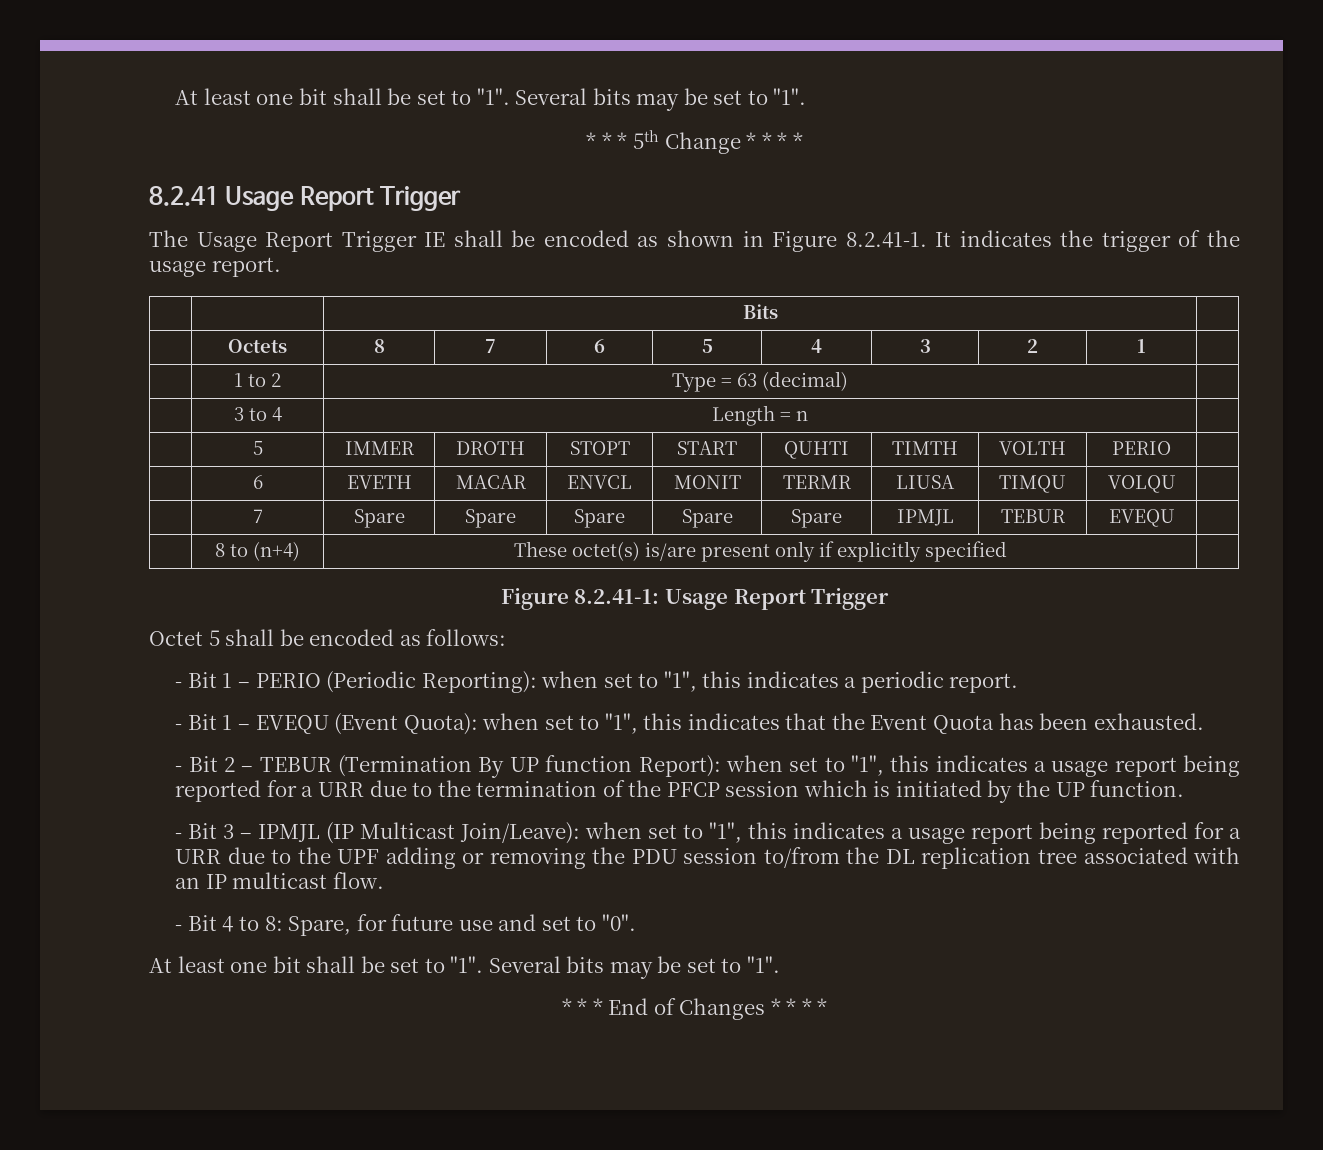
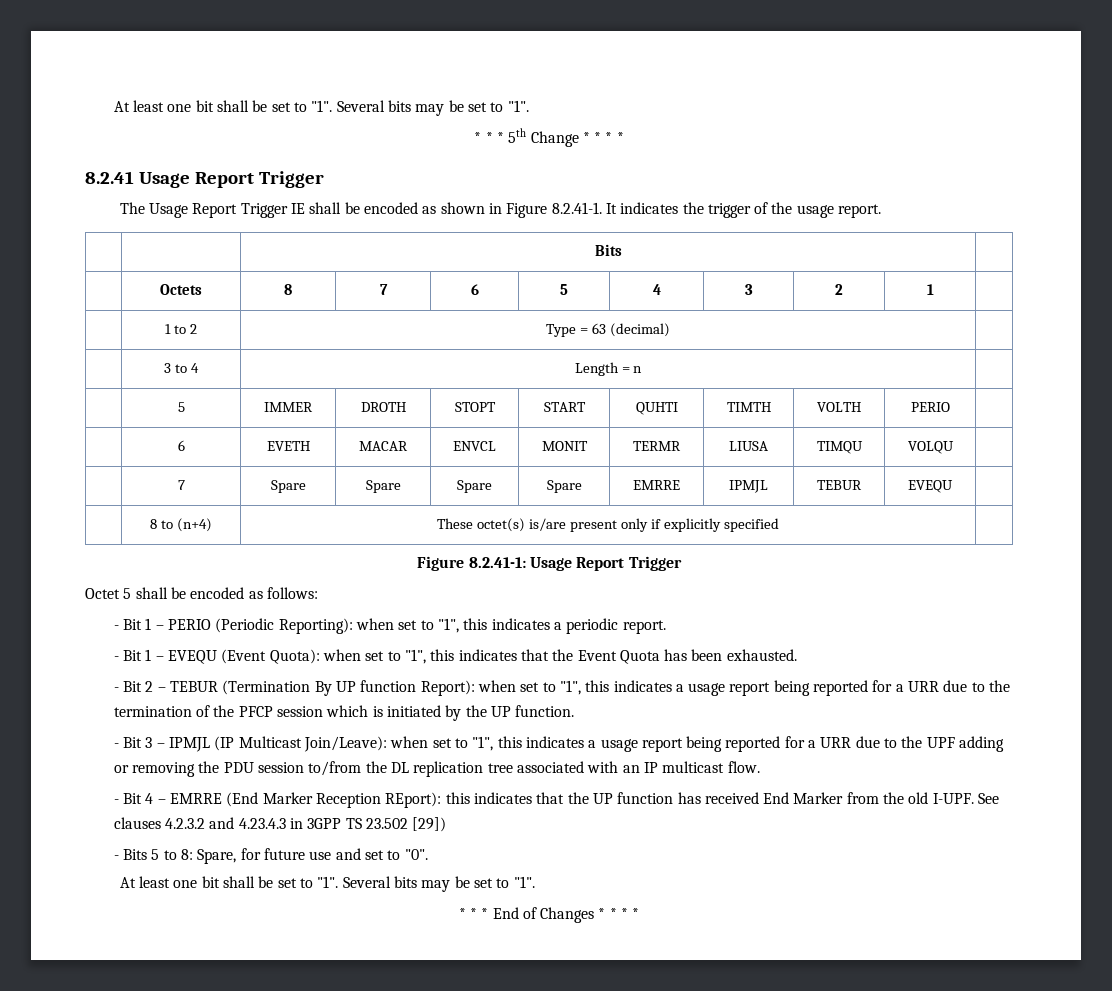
- | 7 | Spare | Spare | Spare | Spare | Spare | IPMJL | TEBUR | EVEQU |
+ | 7 | Spare | Spare | Spare | Spare | EMRRE | IPMJL | TEBUR | EVEQU |
- - Bit 4 to 8: Spare, for future use and set to "0".
+ - Bit 4 – EMRRE (End Marker Reception REport): this indicates that the UP function has received End Marker from the old I-UPF. See clauses 4.2.3.2 and 4.23.4.3 in 3GPP TS 23.502 [29])
+ - Bits 5 to 8: Spare, for future use and set to "0".

